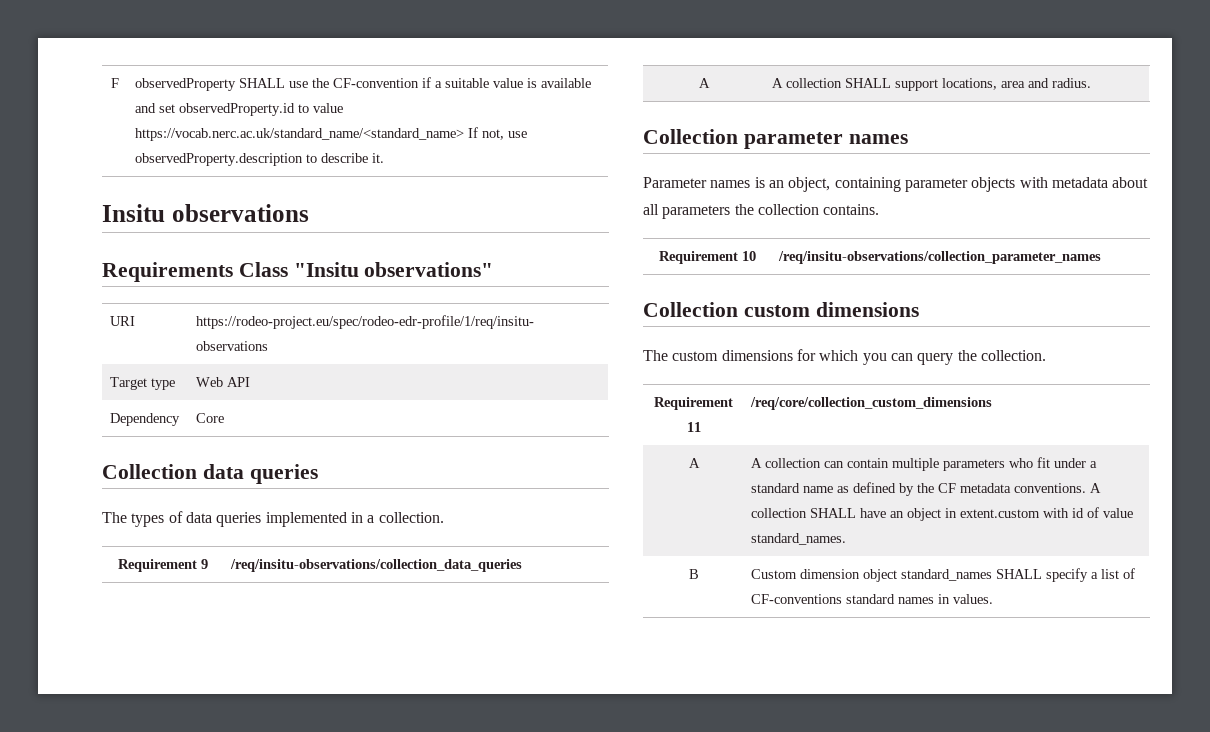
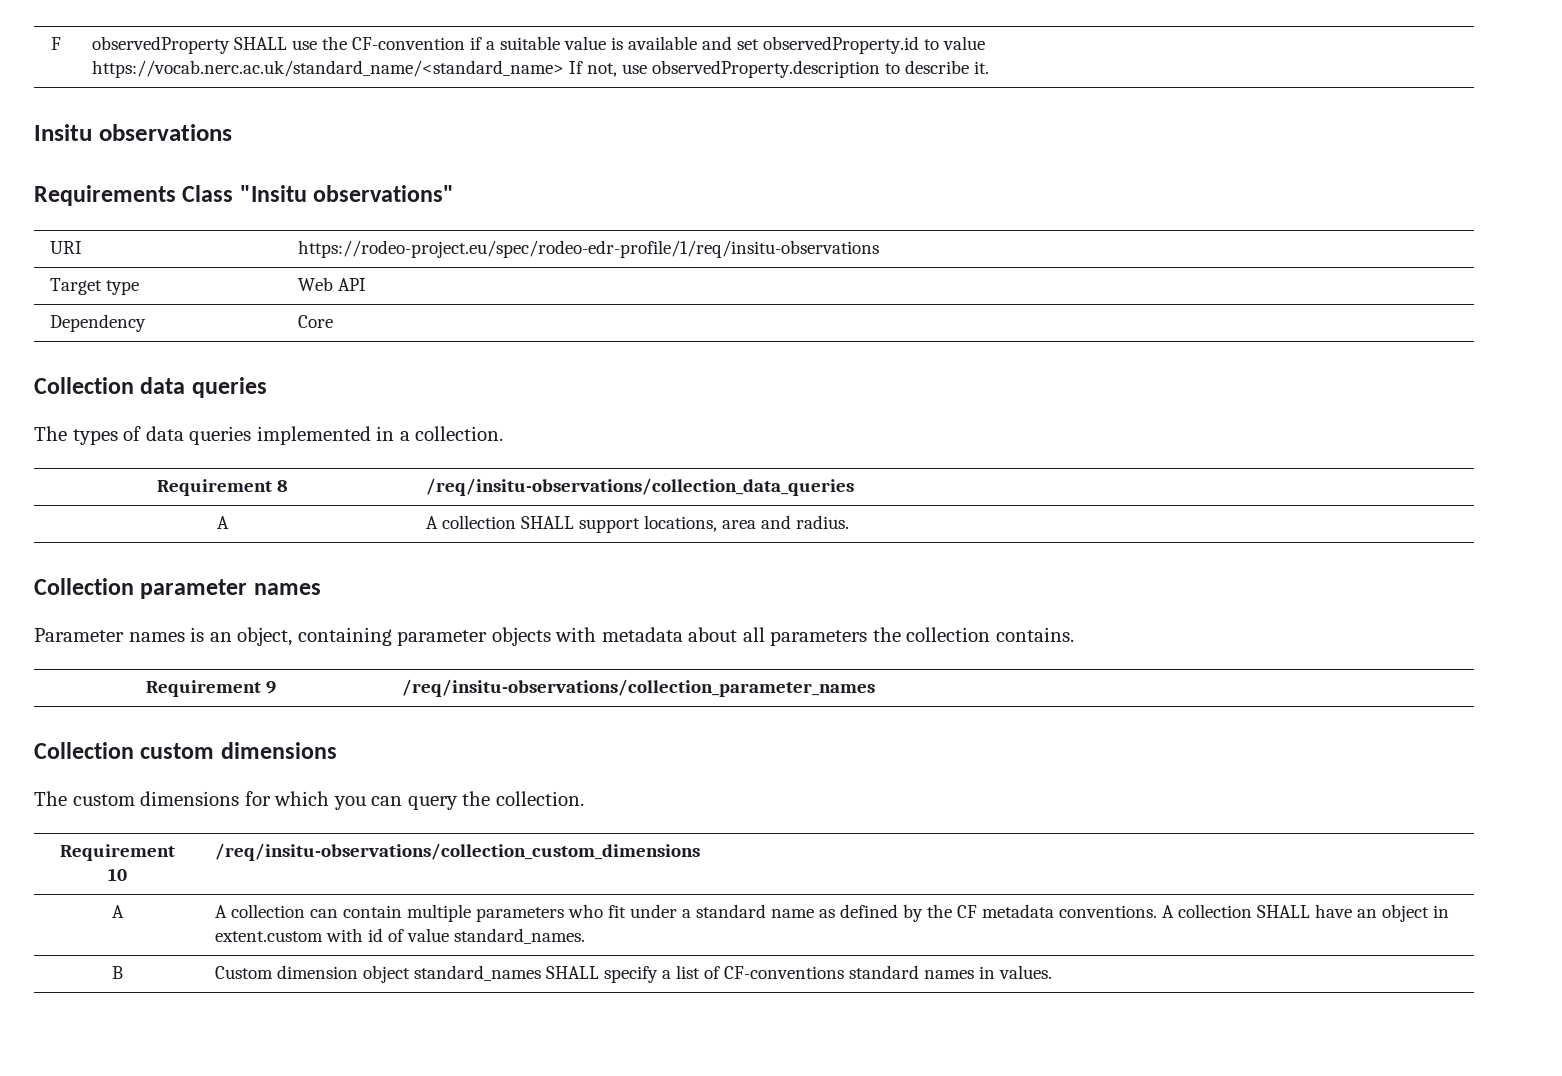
- Requirement 9 | /req/insitu-observations/collection_data_queries
+ Requirement 8 | /req/insitu-observations/collection_data_queries
- Requirement 10 | /req/insitu-observations/collection_parameter_names
+ Requirement 9 | /req/insitu-observations/collection_parameter_names
- Requirement 11 | /req/core/collection_custom_dimensions
+ Requirement 10 | /req/insitu-observations/collection_custom_dimensions

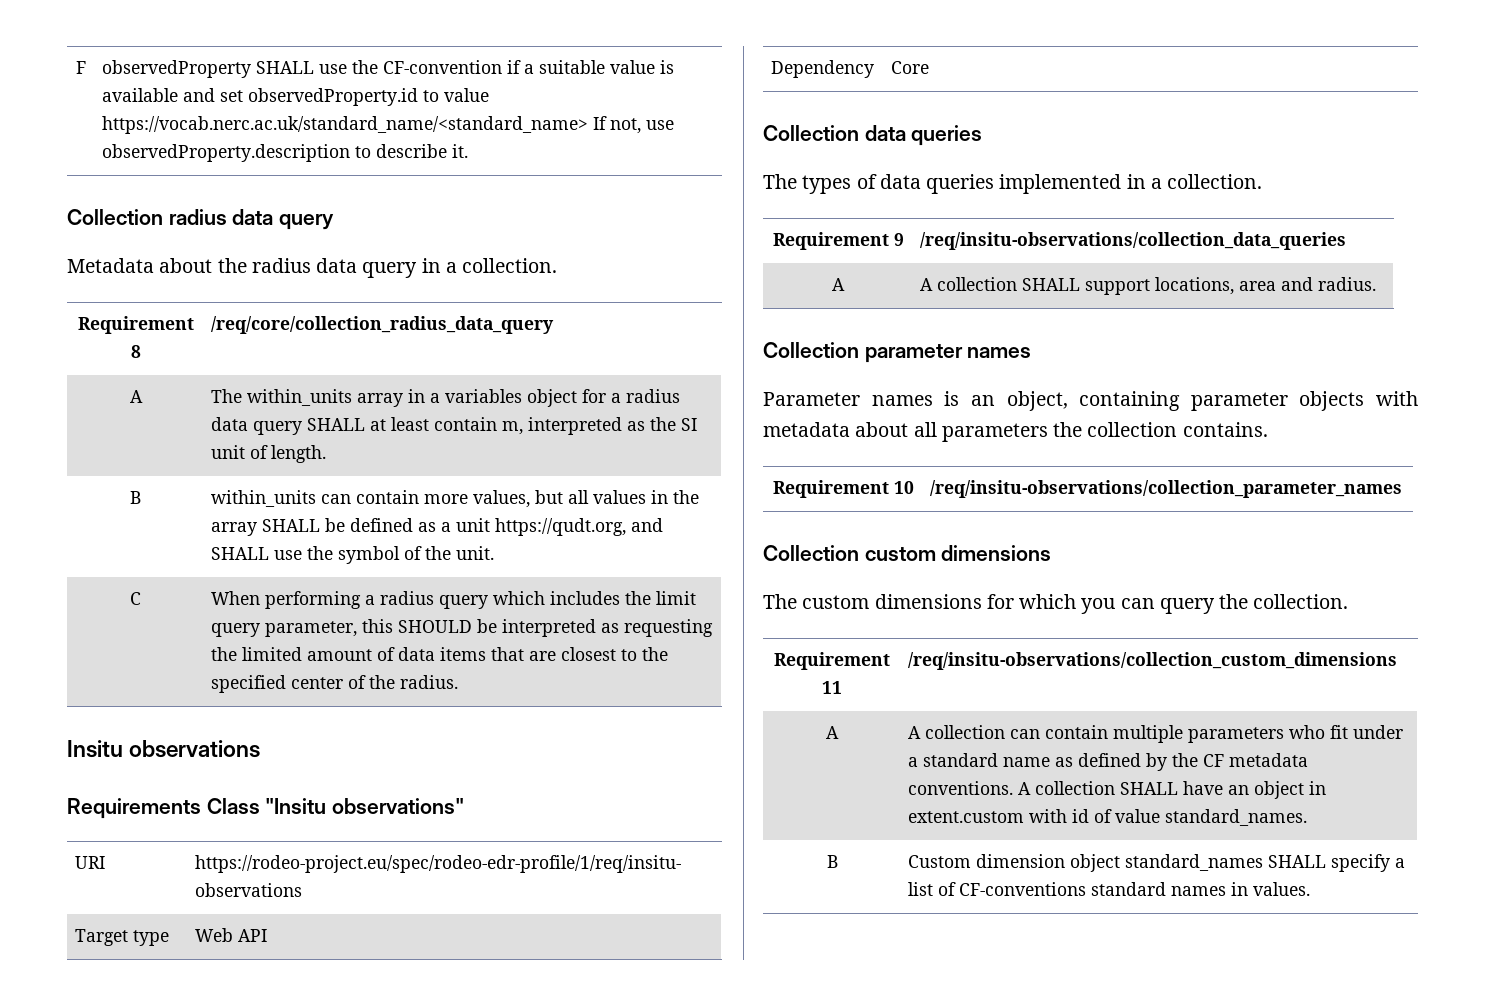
+ Collection radius data query
+ Metadata about the radius data query in a collection.
+ Requirement 8 | /req/core/collection_radius_data_query
+ A | The within_units array in a variables object for a radius data query SHALL at least contain m, interpreted as the SI unit of length.
+ B | within_units can contain more values, but all values in the array SHALL be defined as a unit https://qudt.org, and SHALL use the symbol of the unit.
+ C | When performing a radius query which includes the limit query parameter, this SHOULD be interpreted as requesting the limited amount of data items that are closest to the specified center of the radius.
- Requirement 8 | /req/insitu-observations/collection_data_queries
+ Requirement 9 | /req/insitu-observations/collection_data_queries
- Requirement 9 | /req/insitu-observations/collection_parameter_names
+ Requirement 10 | /req/insitu-observations/collection_parameter_names
- Requirement 10 | /req/insitu-observations/collection_custom_dimensions
+ Requirement 11 | /req/insitu-observations/collection_custom_dimensions

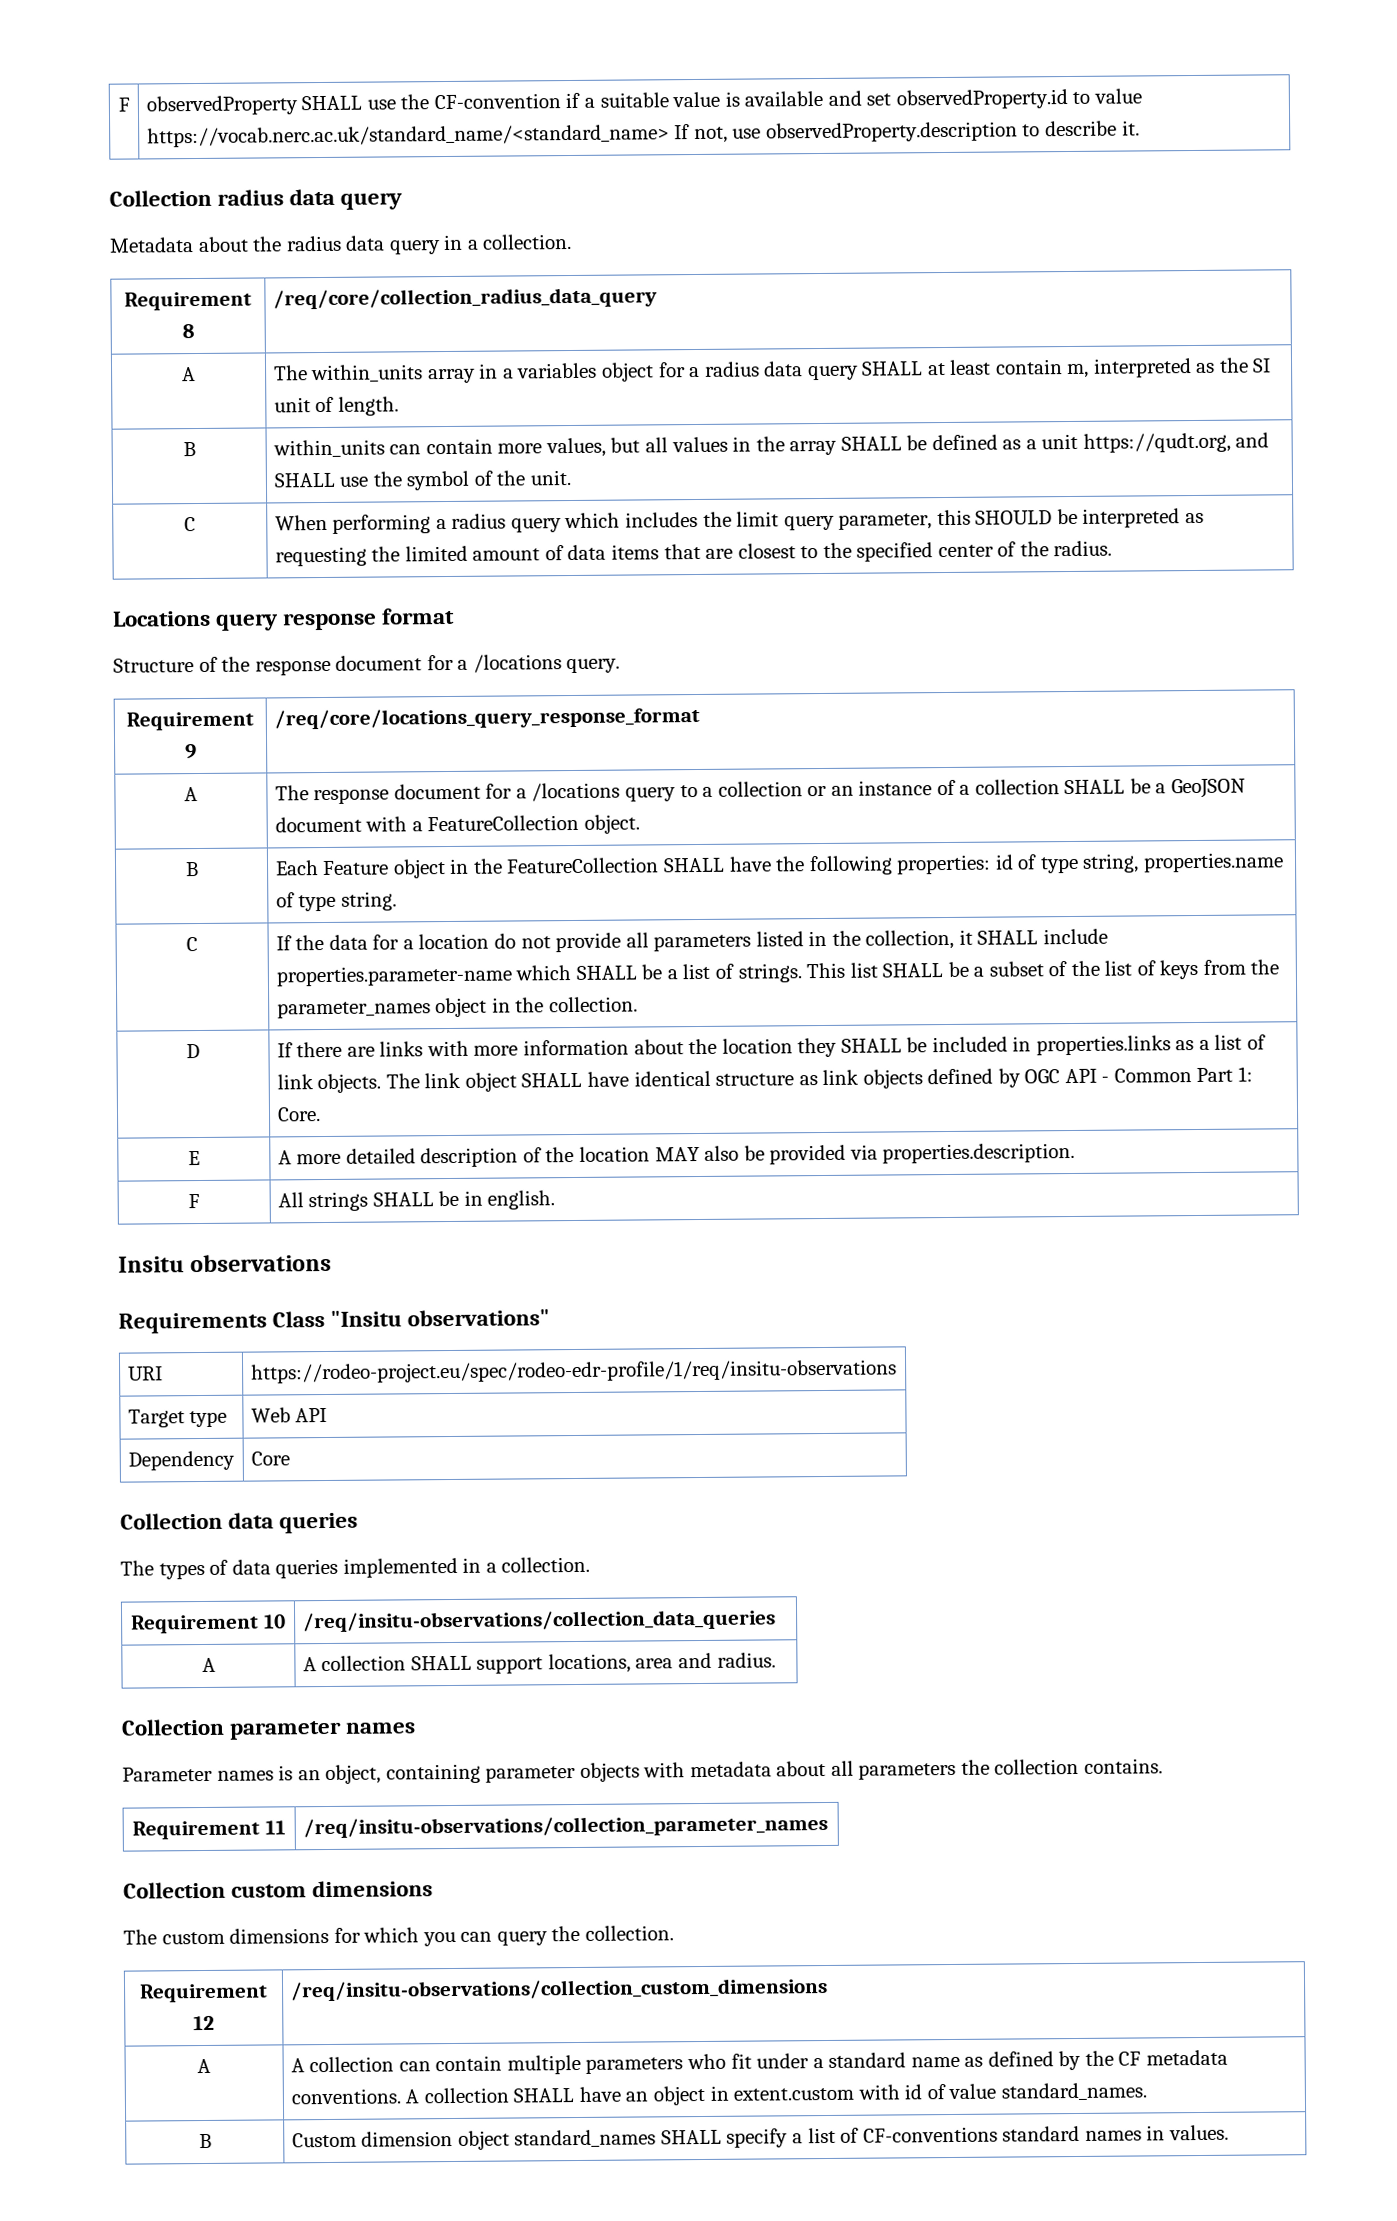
+ Locations query response format
+ Structure of the response document for a /locations query.
+ Requirement 9 | /req/core/locations_query_response_format
+ A | The response document for a /locations query to a collection or an instance of a collection SHALL be a GeoJSON document with a FeatureCollection object.
+ B | Each Feature object in the FeatureCollection SHALL have the following properties: id of type string, properties.name of type string.
+ C | If the data for a location do not provide all parameters listed in the collection, it SHALL include properties.parameter-name which SHALL be a list of strings. This list SHALL be a subset of the list of keys from the parameter_names object in the collection.
+ D | If there are links with more information about the location they SHALL be included in properties.links as a list of link objects. The link object SHALL have identical structure as link objects defined by OGC API - Common Part 1: Core.
+ E | A more detailed description of the location MAY also be provided via properties.description.
+ F | All strings SHALL be in english.
- Requirement 9 | /req/insitu-observations/collection_data_queries
+ Requirement 10 | /req/insitu-observations/collection_data_queries
- Requirement 10 | /req/insitu-observations/collection_parameter_names
+ Requirement 11 | /req/insitu-observations/collection_parameter_names
- Requirement 11 | /req/insitu-observations/collection_custom_dimensions
+ Requirement 12 | /req/insitu-observations/collection_custom_dimensions

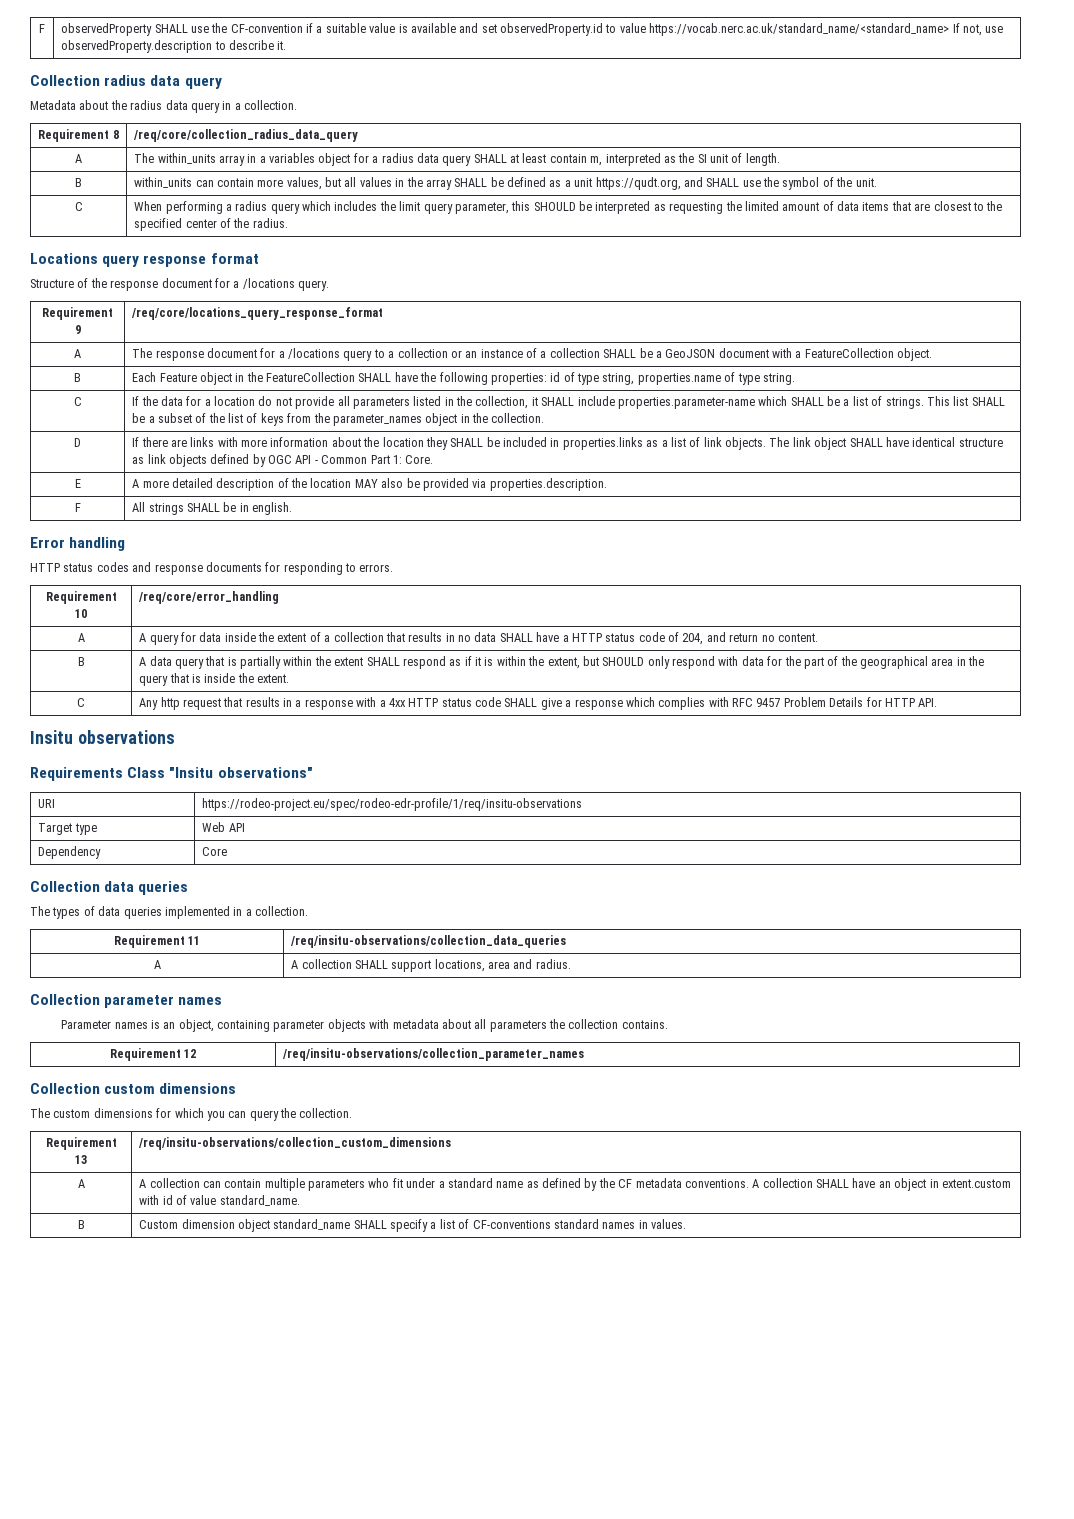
+ Error handling
+ HTTP status codes and response documents for responding to errors.
+ Requirement 10 | /req/core/error_handling
+ A | A query for data inside the extent of a collection that results in no data SHALL have a HTTP status code of 204, and return no content.
+ B | A data query that is partially within the extent SHALL respond as if it is within the extent, but SHOULD only respond with data for the part of the geographical area in the query that is inside the extent.
+ C | Any http request that results in a response with a 4xx HTTP status code SHALL give a response which complies with RFC 9457 Problem Details for HTTP API.
- Requirement 10 | /req/insitu-observations/collection_data_queries
+ Requirement 11 | /req/insitu-observations/collection_data_queries
- Requirement 11 | /req/insitu-observations/collection_parameter_names
+ Requirement 12 | /req/insitu-observations/collection_parameter_names
- Requirement 12 | /req/insitu-observations/collection_custom_dimensions
+ Requirement 13 | /req/insitu-observations/collection_custom_dimensions
- A | A collection can contain multiple parameters who fit under a standard name as defined by the CF metadata conventions. A collection SHALL have an object in extent.custom with id of value standard_names.
+ A | A collection can contain multiple parameters who fit under a standard name as defined by the CF metadata conventions. A collection SHALL have an object in extent.custom with id of value standard_name.
- B | Custom dimension object standard_names SHALL specify a list of CF-conventions standard names in values.
+ B | Custom dimension object standard_name SHALL specify a list of CF-conventions standard names in values.

